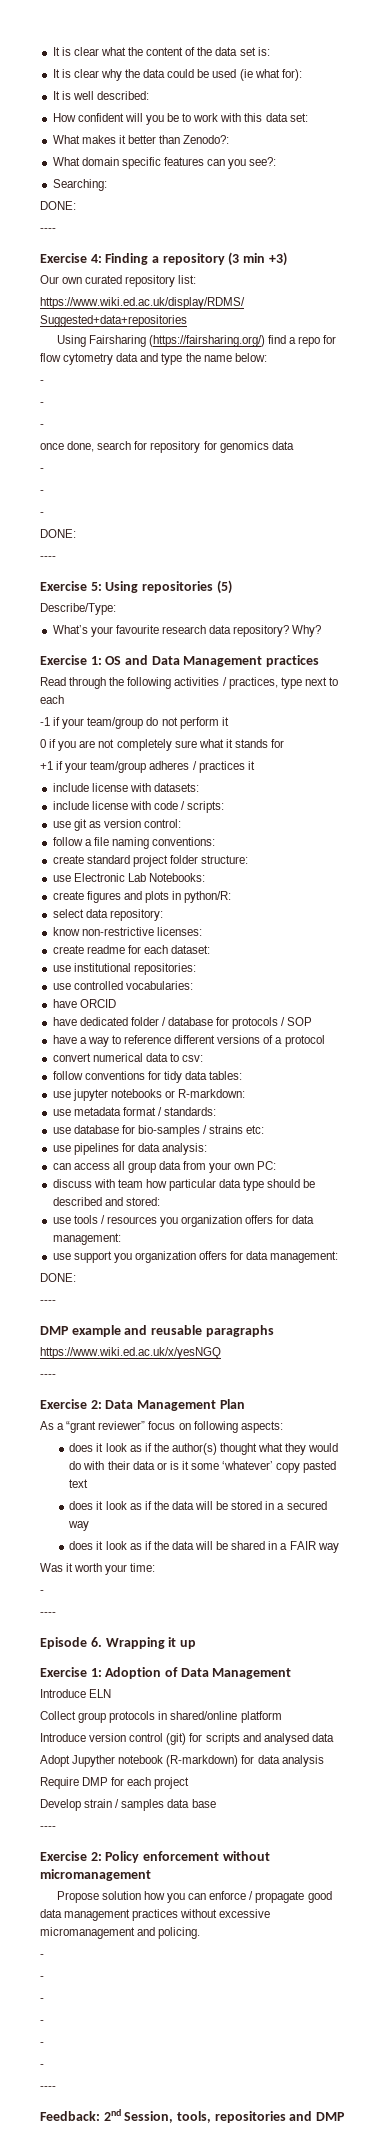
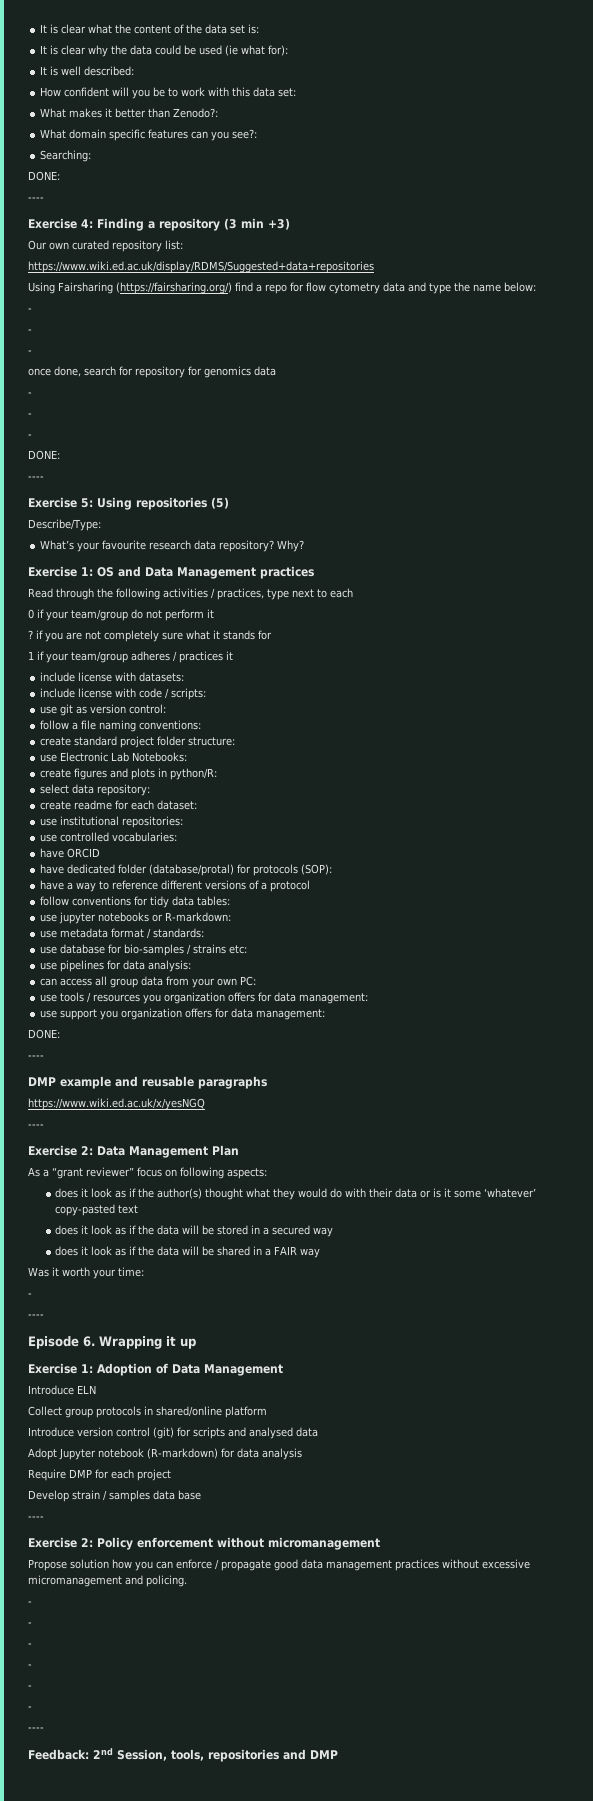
- -1 if your team/group do not perform it
+ 0 if your team/group do not perform it
- 0 if you are not completely sure what it stands for
+ ? if you are not completely sure what it stands for
- +1 if your team/group adheres / practices it
+ 1 if your team/group adheres / practices it
- know non-restrictive licenses:
- have dedicated folder / database for protocols / SOP
+ have dedicated folder (database/protal) for protocols (SOP):
- convert numerical data to csv:
- discuss with team how particular data type should be described and stored:
- does it look as if the author(s) thought what they would do with their data or is it some ‘whatever’ copy pasted text
+ does it look as if the author(s) thought what they would do with their data or is it some ‘whatever’ copy-pasted text
- Adopt Jupyther notebook (R-markdown) for data analysis
+ Adopt Jupyter notebook (R-markdown) for data analysis

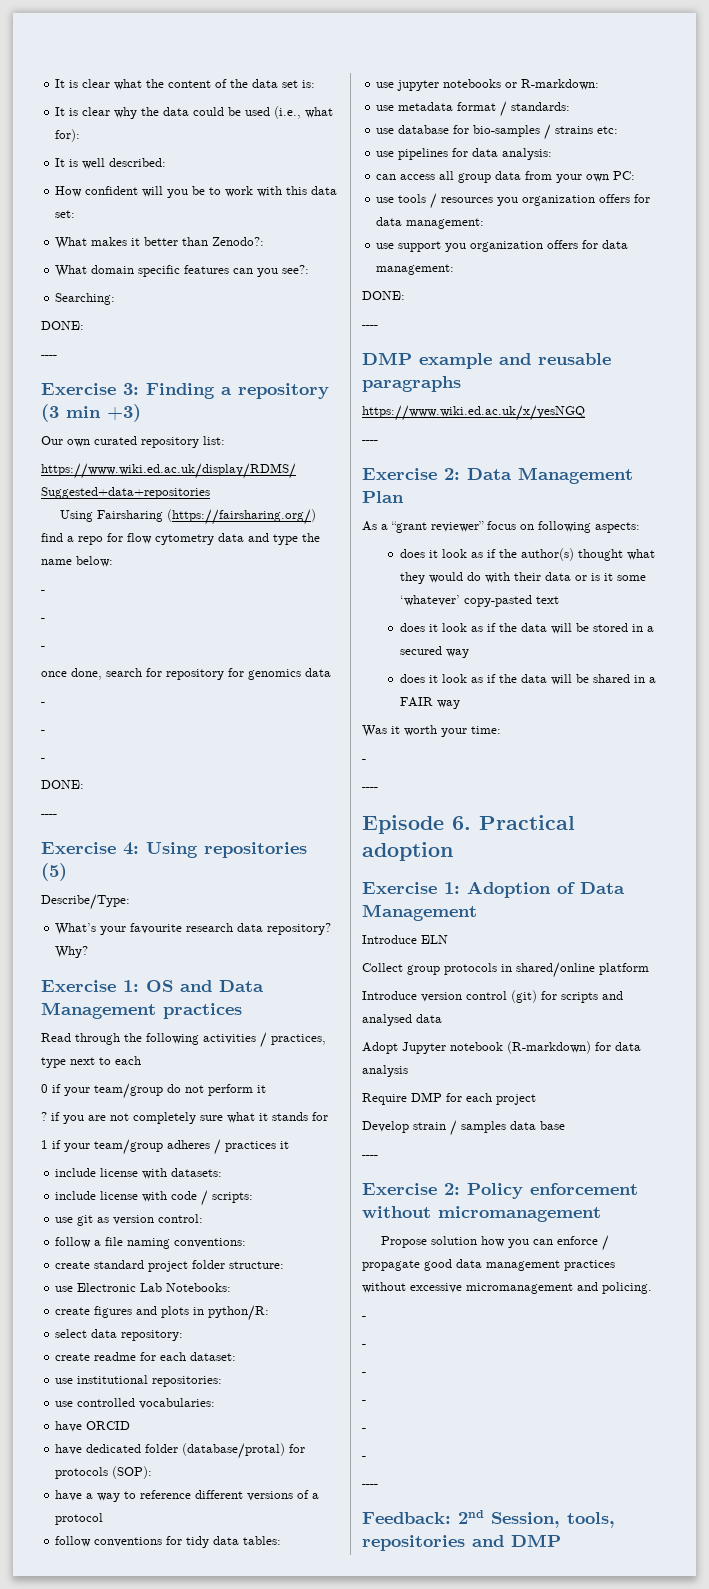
- It is clear why the data could be used (ie what for):
+ It is clear why the data could be used (i.e., what for):
- Exercise 4: Finding a repository (3 min +3)
+ Exercise 3: Finding a repository (3 min +3)
- Exercise 5: Using repositories (5)
+ Exercise 4: Using repositories (5)
- Episode 6. Wrapping it up
+ Episode 6. Practical adoption

